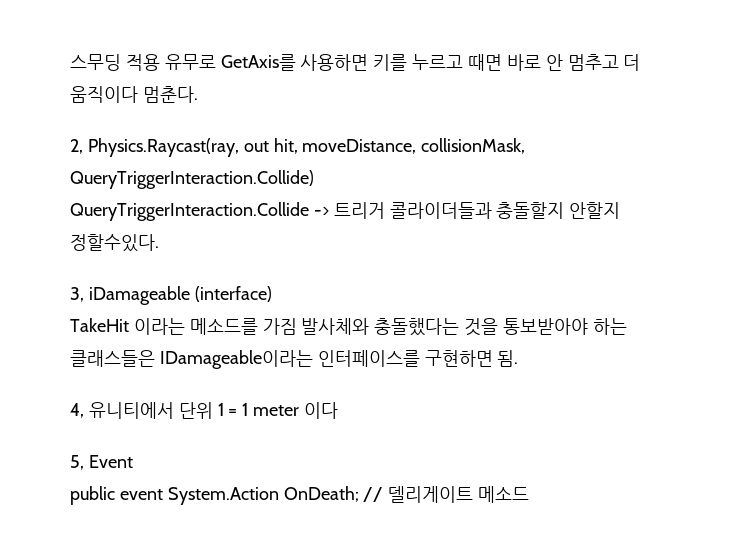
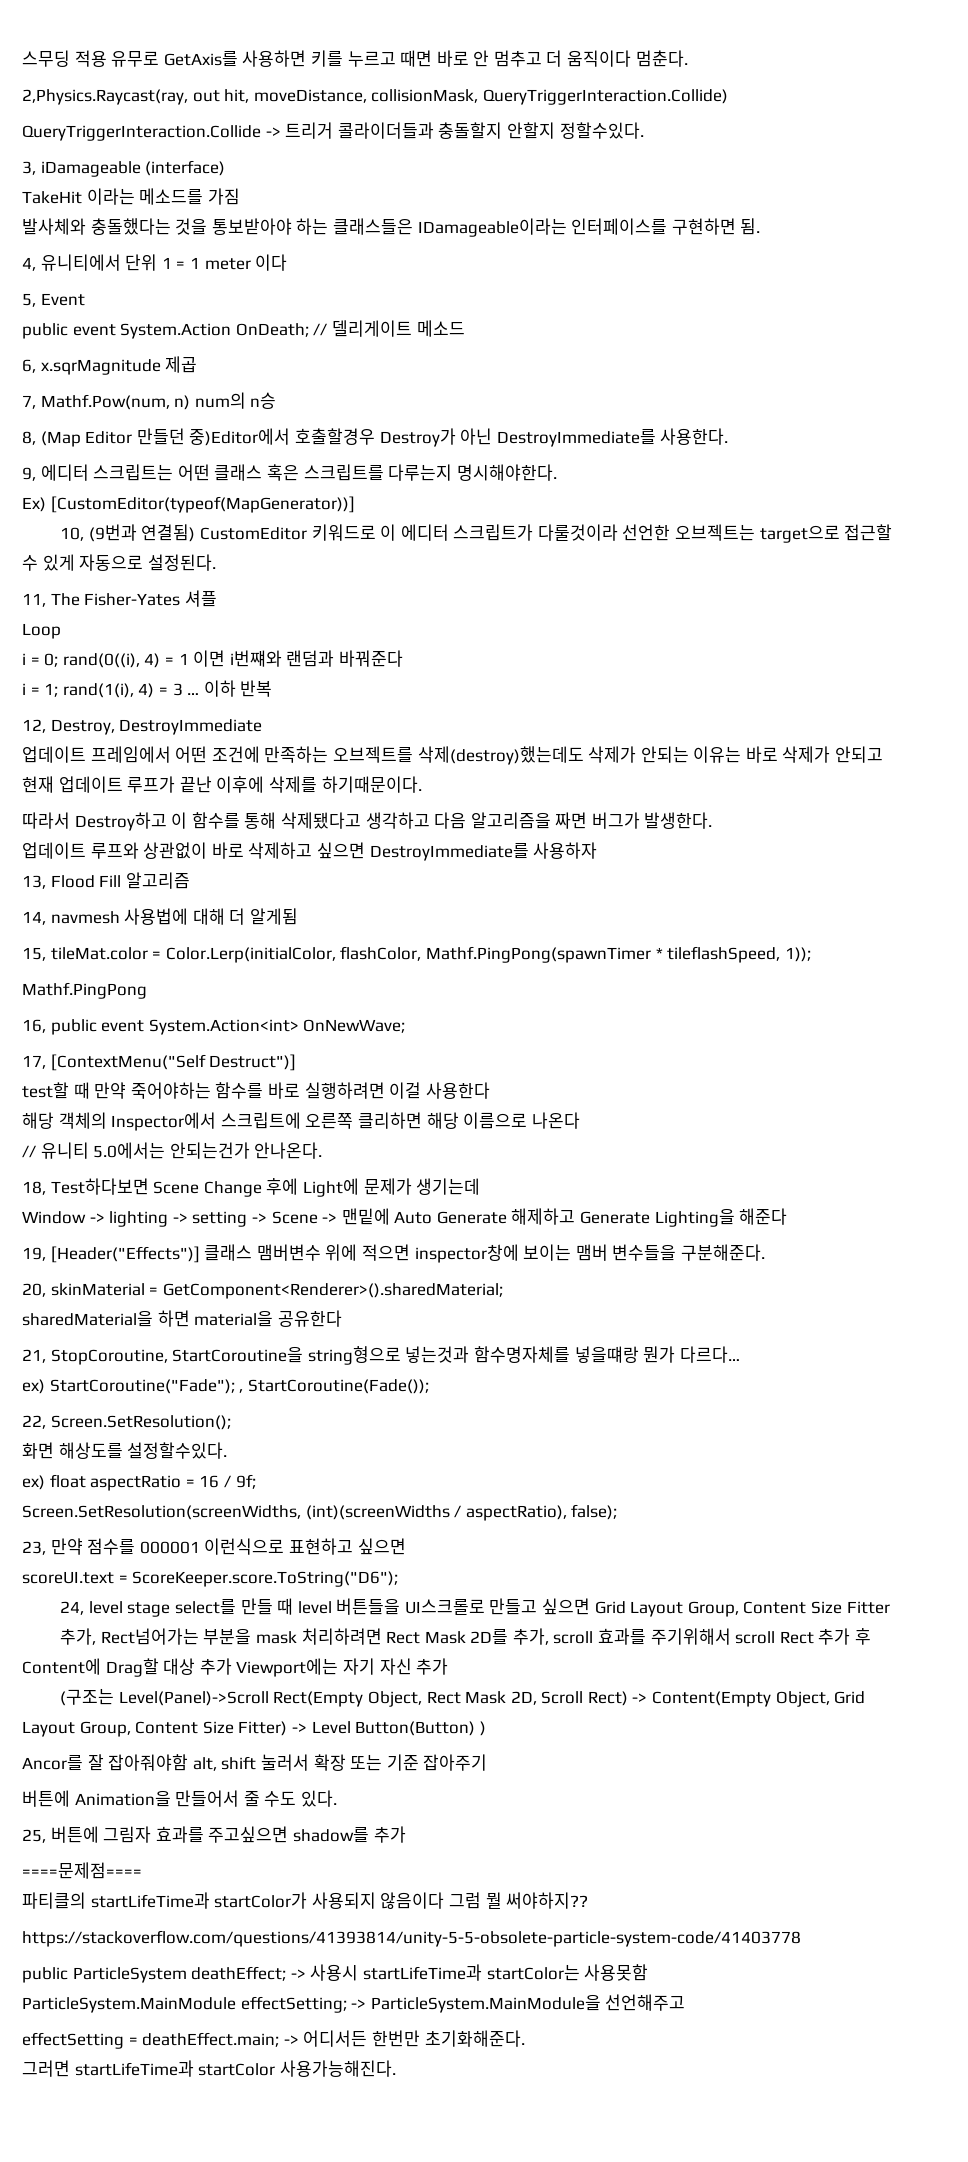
- 2, Physics.Raycast(ray, out hit, moveDistance, collisionMask, QueryTriggerInteraction.Collide)
+ 2,Physics.Raycast(ray, out hit, moveDistance, collisionMask, QueryTriggerInteraction.Collide)
- TakeHit 이라는 메소드를 가짐 발사체와 충돌했다는 것을 통보받아야 하는 클래스들은 IDamageable이라는 인터페이스를 구현하면 됨.
+ TakeHit 이라는 메소드를 가짐
+ 발사체와 충돌했다는 것을 통보받아야 하는 클래스들은 IDamageable이라는 인터페이스를 구현하면 됨.
+ 6, x.sqrMagnitude 제곱
+ 7, Mathf.Pow(num, n) num의 n승
+ 8, (Map Editor 만들던 중)Editor에서 호출할경우 Destroy가 아닌 DestroyImmediate를 사용한다.
+ 9, 에디터 스크립트는 어떤 클래스 혹은 스크립트를 다루는지 명시해야한다.
+ Ex) [CustomEditor(typeof(MapGenerator))]
+ 10, (9번과 연결됨) CustomEditor 키워드로 이 에디터 스크립트가 다룰것이라 선언한 오브젝트는 target으로 접근할 수 있게 자동으로 설정된다.
+ 11, The Fisher-Yates 셔플
+ Loop
+ i = 0; rand(0((i), 4) = 1 이면 i번쨰와 랜덤과 바꿔준다
+ i = 1; rand(1(i), 4) = 3 … 이하 반복
+ 12, Destroy, DestroyImmediate
+ 업데이트 프레임에서 어떤 조건에 만족하는 오브젝트를 삭제(destroy)했는데도 삭제가 안되는 이유는 바로 삭제가 안되고 현재 업데이트 루프가 끝난 이후에 삭제를 하기때문이다.
+ 따라서 Destroy하고 이 함수를 통해 삭제됐다고 생각하고 다음 알고리즘을 짜면 버그가 발생한다.
+ 업데이트 루프와 상관없이 바로 삭제하고 싶으면 DestroyImmediate를 사용하자
+ 13, Flood Fill 알고리즘
+ 14, navmesh 사용법에 대해 더 알게됨
+ 15, tileMat.color = Color.Lerp(initialColor, flashColor, Mathf.PingPong(spawnTimer * tileflashSpeed, 1));
+ Mathf.PingPong
+ 16, public event System.Action<int> OnNewWave;
+ 17, [ContextMenu("Self Destruct")]
+ test할 때 만약 죽어야하는 함수를 바로 실행하려면 이걸 사용한다
+ 해당 객체의 Inspector에서 스크립트에 오른쪽 클리하면 해당 이름으로 나온다
+ // 유니티 5.0에서는 안되는건가 안나온다.
+ 18, Test하다보면 Scene Change 후에 Light에 문제가 생기는데
+ Window -> lighting -> setting -> Scene -> 맨밑에 Auto Generate 해제하고 Generate Lighting을 해준다
+ 19, [Header("Effects")] 클래스 맴버변수 위에 적으면 inspector창에 보이는 맴버 변수들을 구분해준다.
+ 20, skinMaterial = GetComponent<Renderer>().sharedMaterial;
+ sharedMaterial을 하면 material을 공유한다
+ 21, StopCoroutine, StartCoroutine을 string형으로 넣는것과 함수명자체를 넣을떄랑 뭔가 다르다…
+ ex) StartCoroutine("Fade"); , StartCoroutine(Fade());
+ 22, Screen.SetResolution();
+ 화면 해상도를 설정할수있다.
+ ex) float aspectRatio = 16 / 9f;
+ Screen.SetResolution(screenWidths, (int)(screenWidths / aspectRatio), false);
+ 23, 만약 점수를 000001 이런식으로 표현하고 싶으면
+ scoreUI.text = ScoreKeeper.score.ToString("D6");
+ 24, level stage select를 만들 때 level 버튼들을 UI스크롤로 만들고 싶으면 Grid Layout Group, Content Size Fitter
+ 추가, Rect넘어가는 부분을 mask 처리하려면 Rect Mask 2D를 추가, scroll 효과를 주기위해서 scroll Rect 추가 후 Content에 Drag할 대상 추가 Viewport에는 자기 자신 추가
+ (구조는 Level(Panel)->Scroll Rect(Empty Object, Rect Mask 2D, Scroll Rect) -> Content(Empty Object, Grid Layout Group, Content Size Fitter) -> Level Button(Button) )
+ Ancor를 잘 잡아줘야함 alt, shift 눌러서 확장 또는 기준 잡아주기
+ 버튼에 Animation을 만들어서 줄 수도 있다.
+ 25, 버튼에 그림자 효과를 주고싶으면 shadow를 추가
+ ====문제점====
+ 파티클의 startLifeTime과 startColor가 사용되지 않음이다 그럼 뭘 써야하지??
+ https://stackoverflow.com/questions/41393814/unity-5-5-obsolete-particle-system-code/41403778
+ public ParticleSystem deathEffect; -> 사용시 startLifeTime과 startColor는 사용못함
+ ParticleSystem.MainModule effectSetting; -> ParticleSystem.MainModule을 선언해주고
+ effectSetting = deathEffect.main; -> 어디서든 한번만 초기화해준다.
+ 그러면 startLifeTime과 startColor 사용가능해진다.

